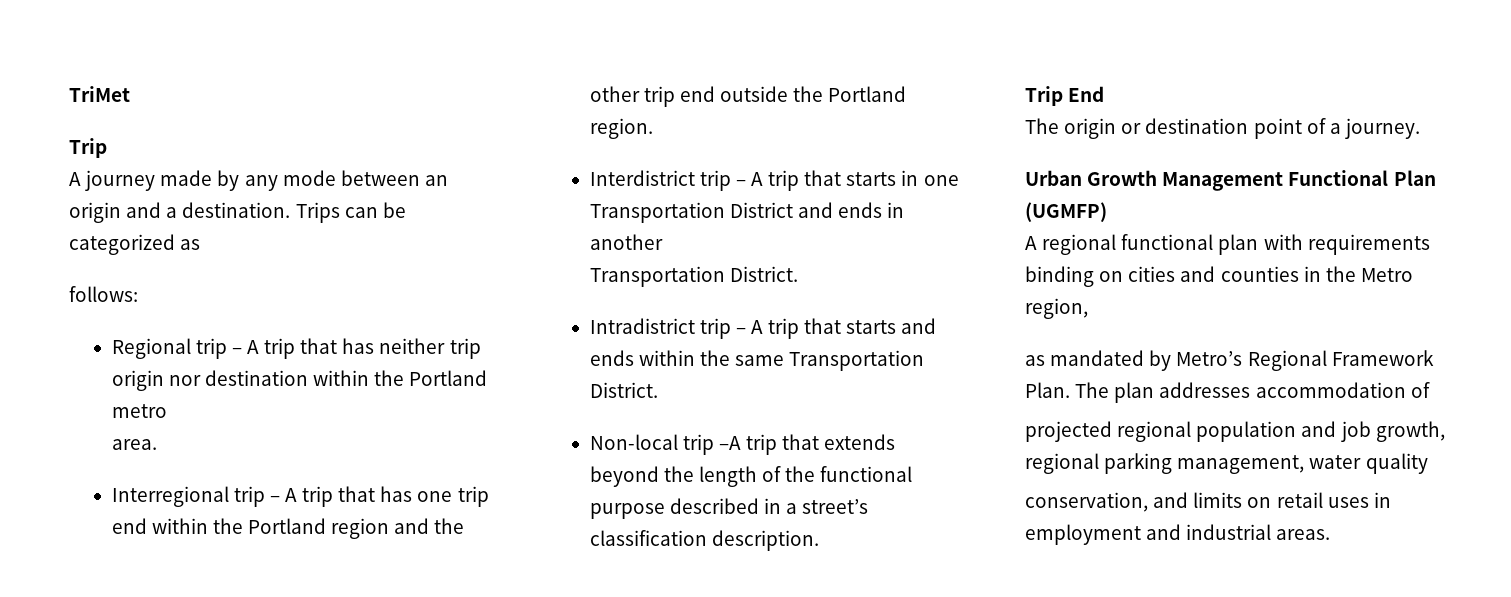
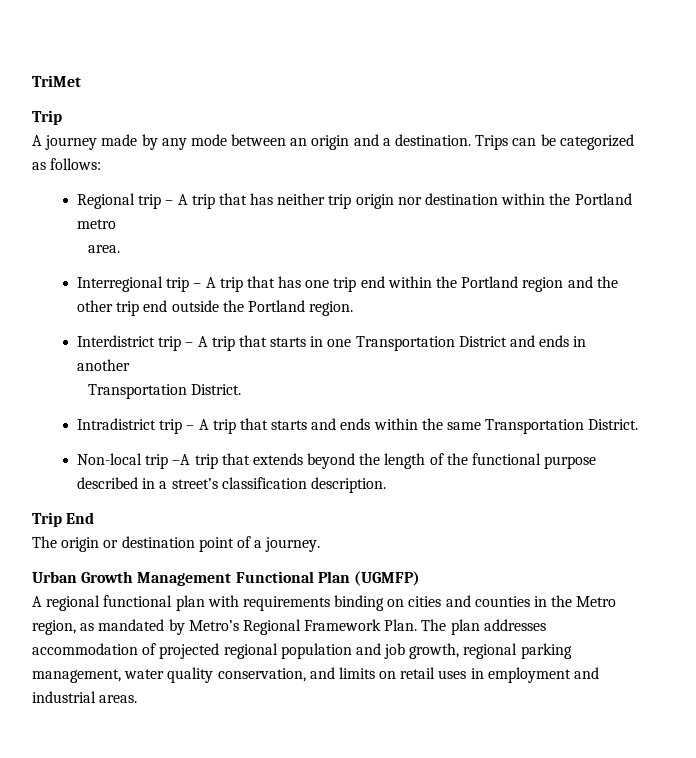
- Trips can be categorized as
- follows:
+ Trips can be categorized as follows:
- A regional functional plan with requirements binding on cities and counties in the Metro region,
- as mandated by Metro’s Regional Framework Plan.
+ A regional functional plan with requirements binding on cities and counties in the Metro region, as mandated by Metro’s Regional Framework Plan.
- The plan addresses accommodation of
- projected regional population and job growth, regional parking management, water quality
- conservation, and limits on retail uses in employment and industrial areas.
+ The plan addresses accommodation of projected regional population and job growth, regional parking management, water quality conservation, and limits on retail uses in employment and industrial areas.

